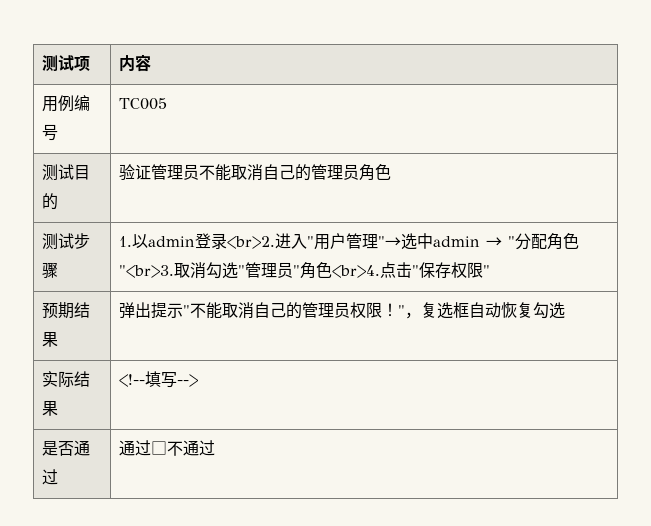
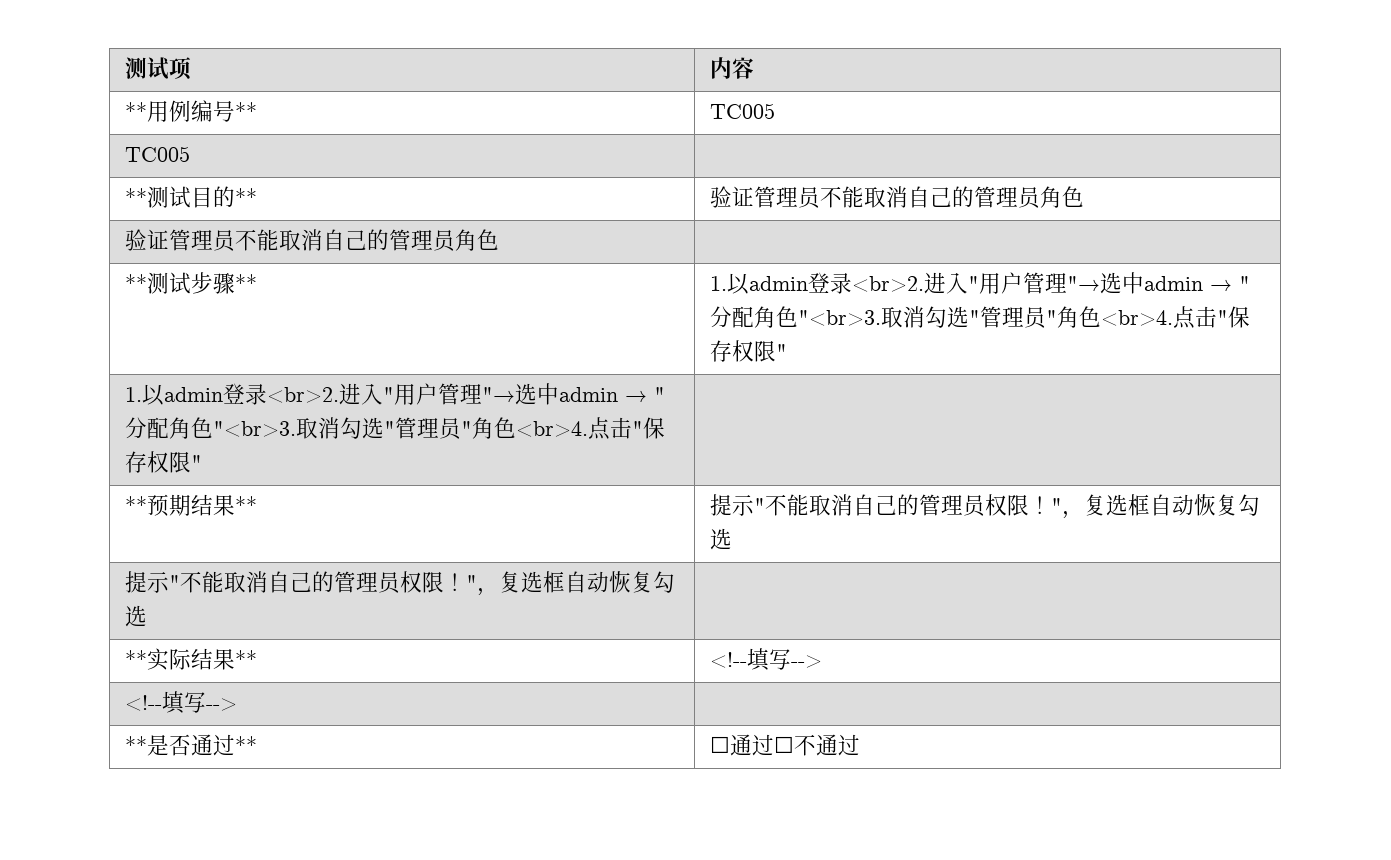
- 用例编号 | TC005
+ **用例编号** | TC005
- 测试目的 | 验证管理员不能取消自己的管理员角色
+ TC005 |
+ **测试目的** | 验证管理员不能取消自己的管理员角色
- 测试步骤 | 1.以admin登录<br>2.进入"用户管理"→选中admin → "分配角色"<br>3.取消勾选"管理员"角色<br>4.点击"保存权限"
+ 验证管理员不能取消自己的管理员角色 |
+ **测试步骤** | 1.以admin登录<br>2.进入"用户管理"→选中admin → "分配角色"<br>3.取消勾选"管理员"角色<br>4.点击"保存权限"
- 预期结果 | 弹出提示"不能取消自己的管理员权限！"，复选框自动恢复勾选
+ 1.以admin登录<br>2.进入"用户管理"→选中admin → "分配角色"<br>3.取消勾选"管理员"角色<br>4.点击"保存权限" |
+ **预期结果** | 提示"不能取消自己的管理员权限！"，复选框自动恢复勾选
- 实际结果 | <!--填写-->
+ 提示"不能取消自己的管理员权限！"，复选框自动恢复勾选 |
+ **实际结果** | <!--填写-->
- 是否通过 | 通过□不通过
+ <!--填写--> |
+ **是否通过** | ☐通过☐不通过

